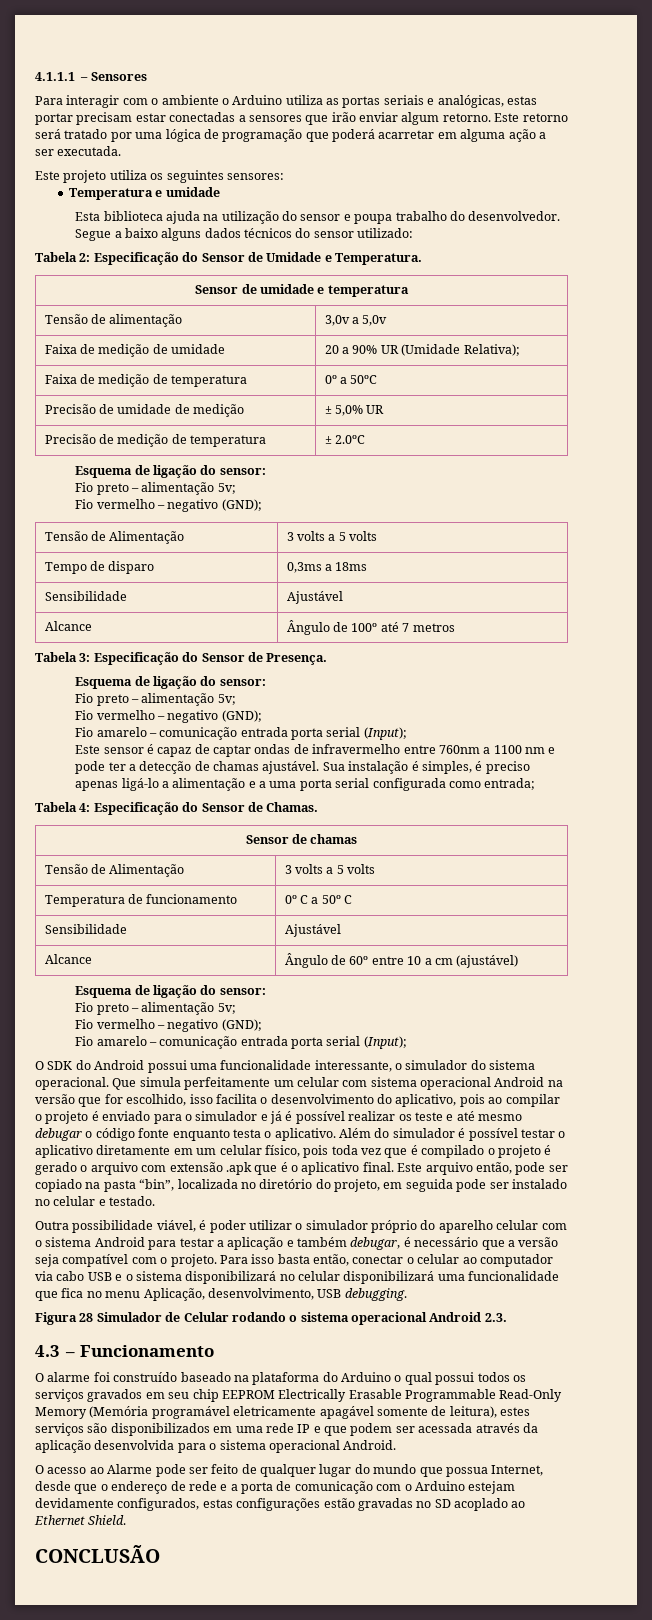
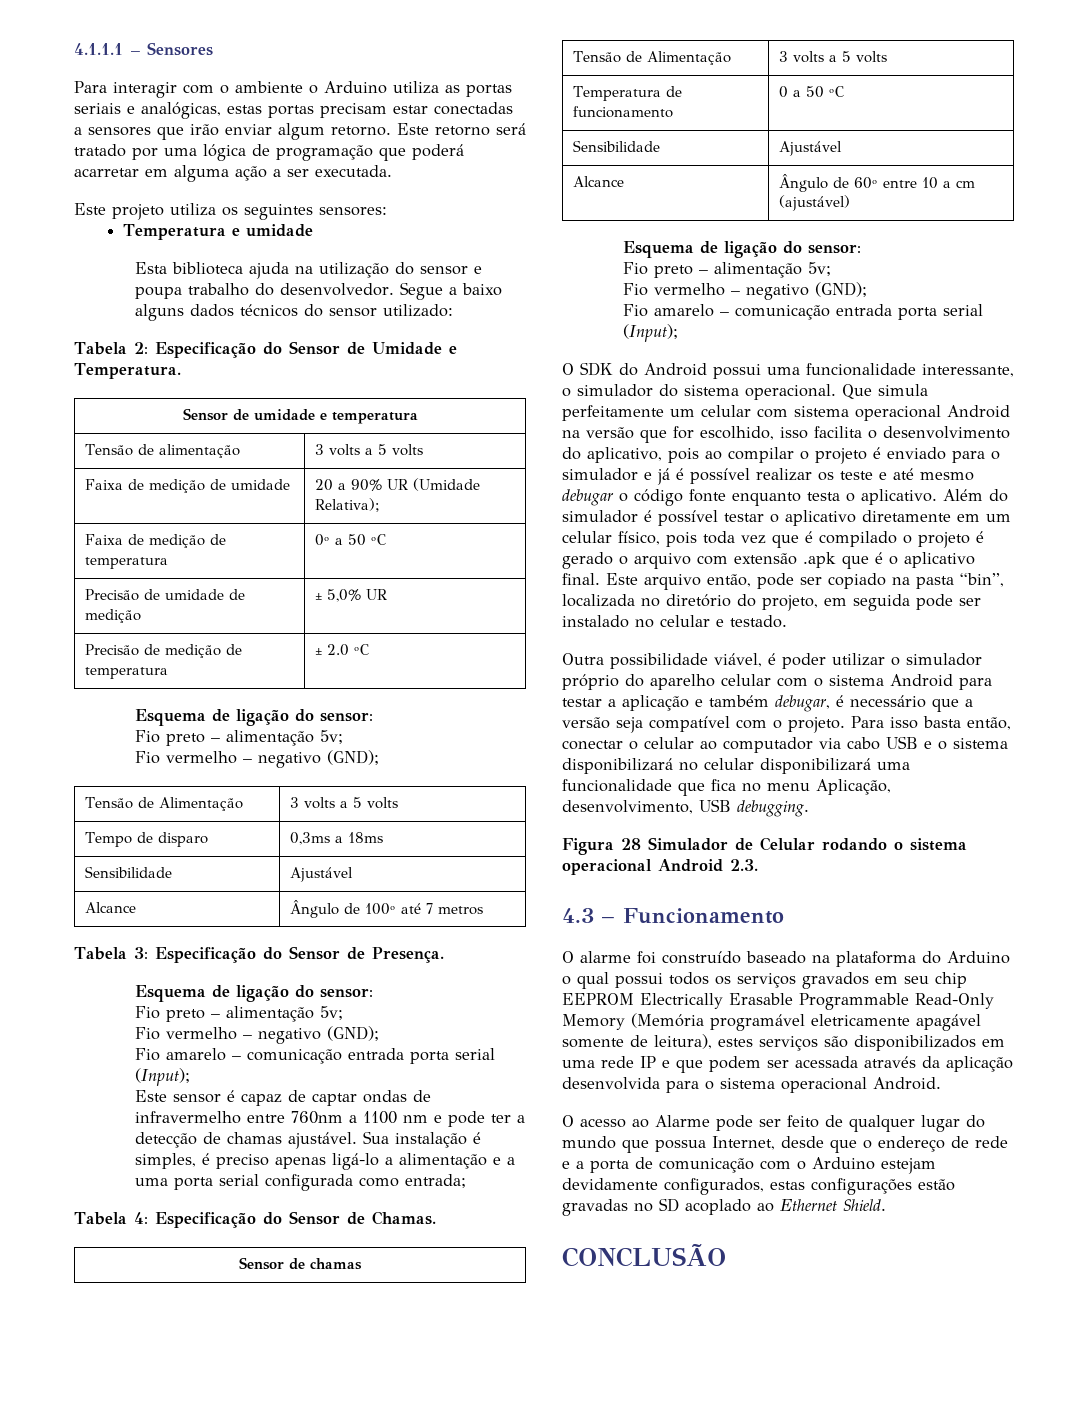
- Para interagir com o ambiente o Arduino utiliza as portas seriais e analógicas, estas portar precisam estar conectadas a sensores que irão enviar algum retorno.
+ Para interagir com o ambiente o Arduino utiliza as portas seriais e analógicas, estas portas precisam estar conectadas a sensores que irão enviar algum retorno.
- Tensão de alimentação | 3,0v a 5,0v
+ Tensão de alimentação | 3 volts a 5 volts
- Faixa de medição de temperatura | 0º a 50ºC
+ Faixa de medição de temperatura | 0º a 50 ºC
- Precisão de medição de temperatura | ± 2.0ºC
+ Precisão de medição de temperatura | ± 2.0 ºC
- Temperatura de funcionamento | 0º C a 50º C
+ Temperatura de funcionamento | 0 a 50 ºC

